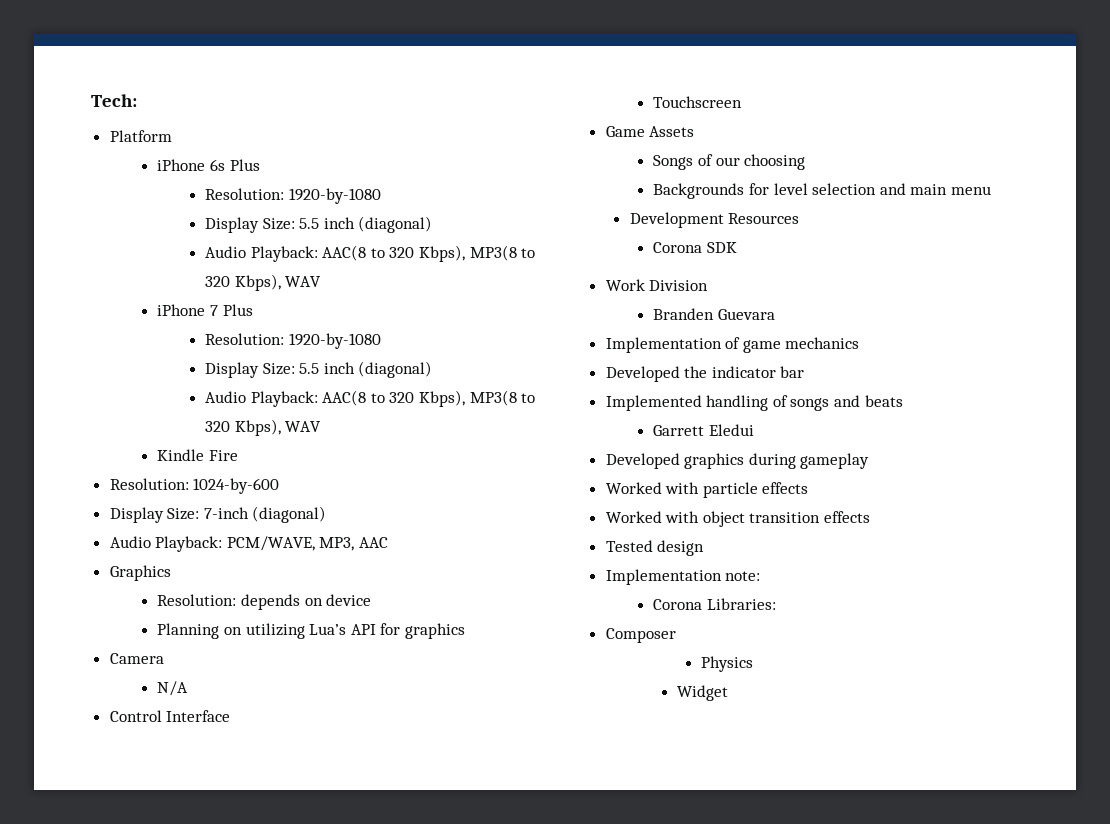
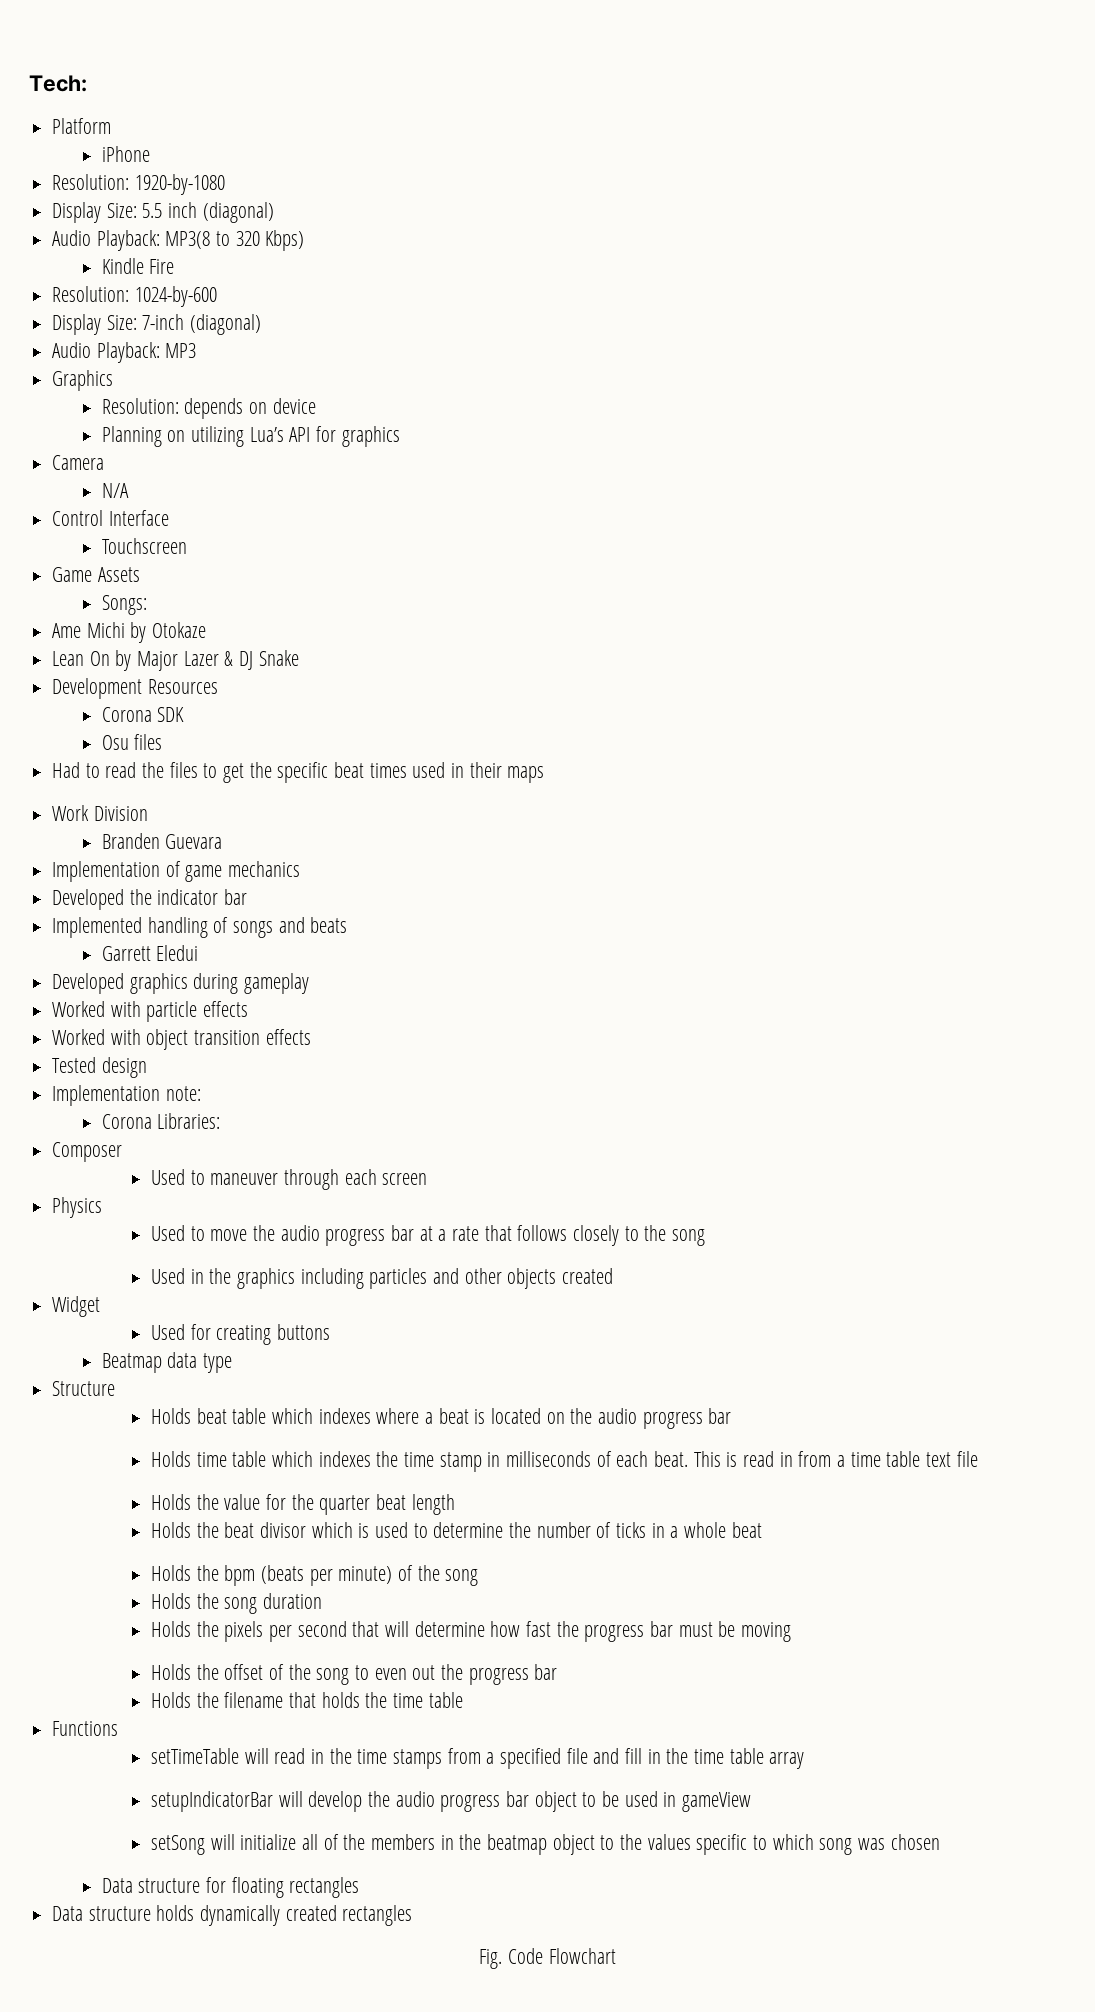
- iPhone 6s Plus
+ iPhone
  Resolution: 1920-by-1080
  Display Size: 5.5 inch (diagonal)
- Audio Playback: AAC(8 to 320 Kbps), MP3(8 to 320 Kbps), WAV
- iPhone 7 Plus
- Resolution: 1920-by-1080
- Display Size: 5.5 inch (diagonal)
- Audio Playback: AAC(8 to 320 Kbps), MP3(8 to 320 Kbps), WAV
+ Audio Playback: MP3(8 to 320 Kbps)
- Audio Playback: PCM/WAVE, MP3, AAC
+ Audio Playback: MP3
- Songs of our choosing
- Backgrounds for level selection and main menu
+ Songs:
+ Ame Michi by Otokaze
+ Lean On by Major Lazer & DJ Snake
  Development Resources
  Corona SDK
+ Osu files
+ Had to read the files to get the specific beat times used in their maps
+ Used to maneuver through each screen
  Physics
+ Used to move the audio progress bar at a rate that follows closely to the song
+ Used in the graphics including particles and other objects created
  Widget
+ Used for creating buttons
+ Beatmap data type
+ Structure
+ Holds beat table which indexes where a beat is located on the audio progress bar
+ Holds time table which indexes the time stamp in milliseconds of each beat. This is read in from a time table text file
+ Holds the value for the quarter beat length
+ Holds the beat divisor which is used to determine the number of ticks in a whole beat
+ Holds the bpm (beats per minute) of the song
+ Holds the song duration
+ Holds the pixels per second that will determine how fast the progress bar must be moving
+ Holds the offset of the song to even out the progress bar
+ Holds the filename that holds the time table
+ Functions
+ setTimeTable will read in the time stamps from a specified file and fill in the time table array
+ setupIndicatorBar will develop the audio progress bar object to be used in gameView
+ setSong will initialize all of the members in the beatmap object to the values specific to which song was chosen
+ Data structure for floating rectangles
+ Data structure holds dynamically created rectangles
+ Fig. Code Flowchart

